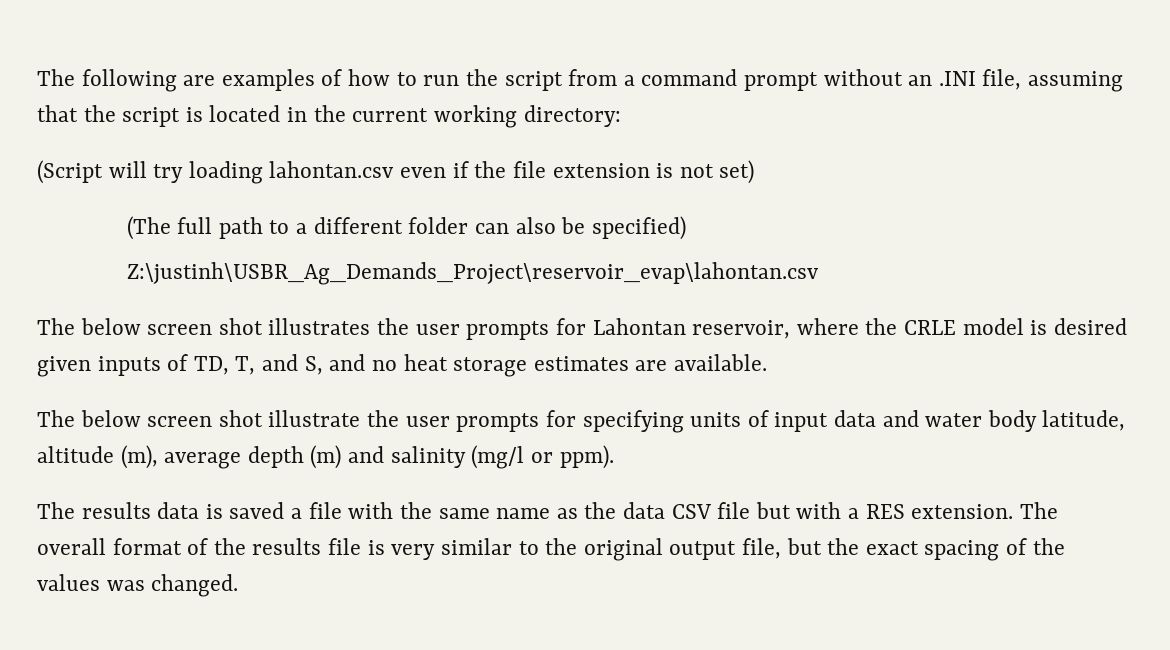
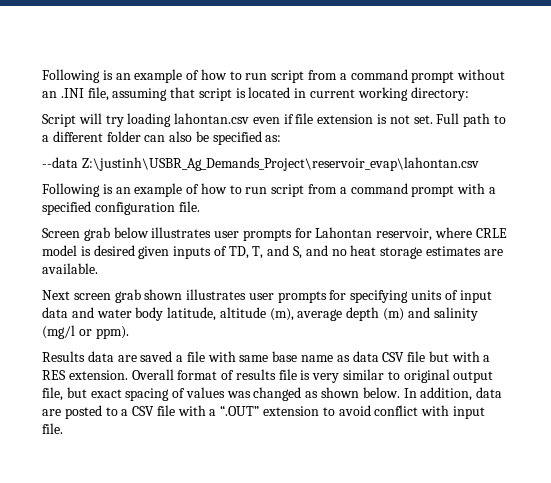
- The following are examples of how to run the script from a command prompt without an .INI file, assuming that the script is located in the current working directory:
+ Following is an example of how to run script from a command prompt without an .INI file, assuming that script is located in current working directory:
- (Script will try loading lahontan.csv even if the file extension is not set)
- (The full path to a different folder can also be specified)
- Z:\justinh\USBR_Ag_Demands_Project\reservoir_evap\lahontan.csv
- The below screen shot illustrates the user prompts for Lahontan reservoir, where the CRLE model is desired given inputs of TD, T, and S, and no heat storage estimates are available.
+ Script will try loading lahontan.csv even if file extension is not set. Full path to a different folder can also be specified as:
+ --data Z:\justinh\USBR_Ag_Demands_Project\reservoir_evap\lahontan.csv
+ Following is an example of how to run script from a command prompt with a specified configuration file.
+ Screen grab below illustrates user prompts for Lahontan reservoir, where CRLE model is desired given inputs of TD, T, and S, and no heat storage estimates are available.
- The below screen shot illustrate the user prompts for specifying units of input data and water body latitude, altitude (m), average depth (m) and salinity (mg/l or ppm).
+ Next screen grab shown illustrates user prompts for specifying units of input data and water body latitude, altitude (m), average depth (m) and salinity (mg/l or ppm).
- The results data is saved a file with the same name as the data CSV file but with a RES extension.
+ Results data are saved a file with same base name as data CSV file but with a RES extension.
- The overall format of the results file is very similar to the original output file, but the exact spacing of the values was changed.
+ Overall format of results file is very similar to original output file, but exact spacing of values was changed as shown below. In addition, data are posted to a CSV file with a “.OUT” extension to avoid conflict with input file.

